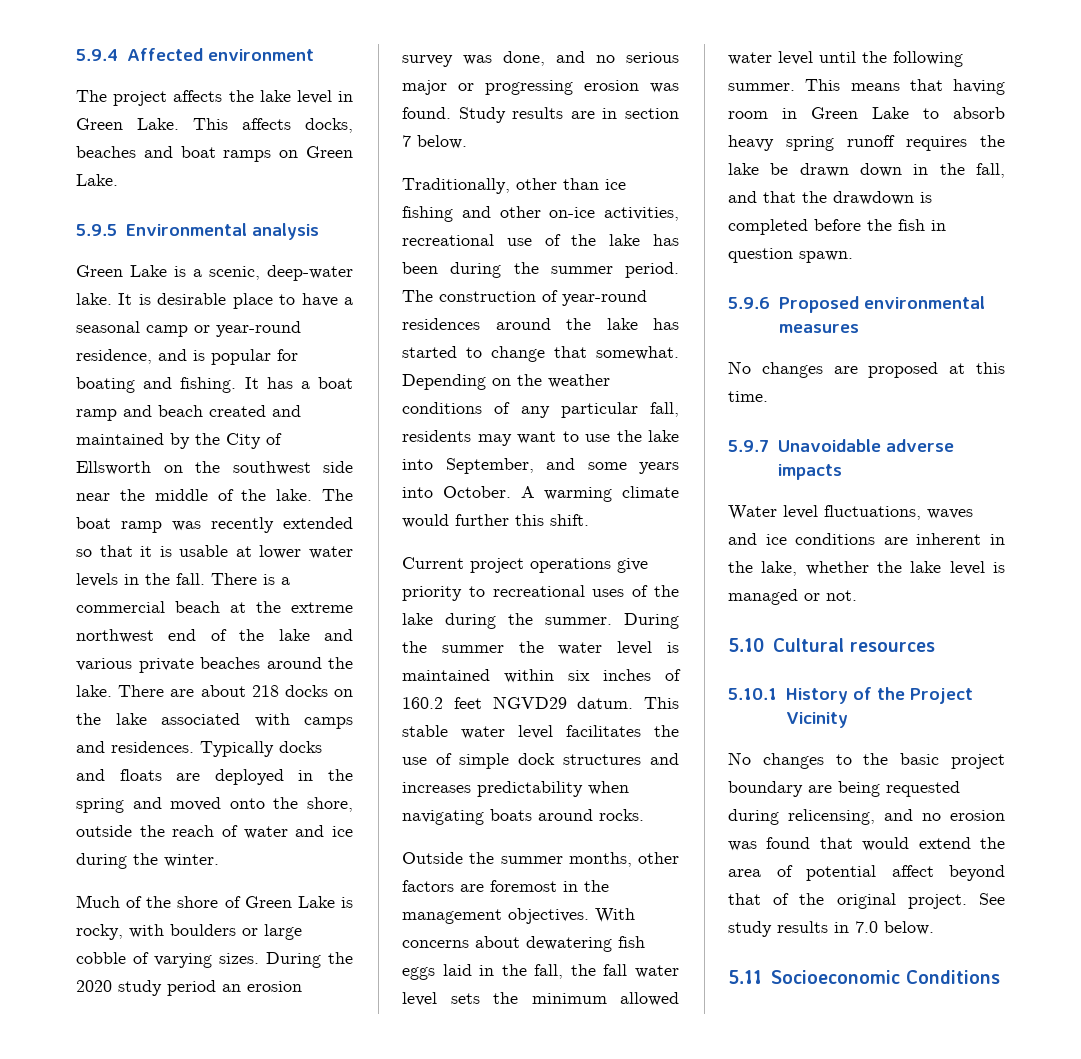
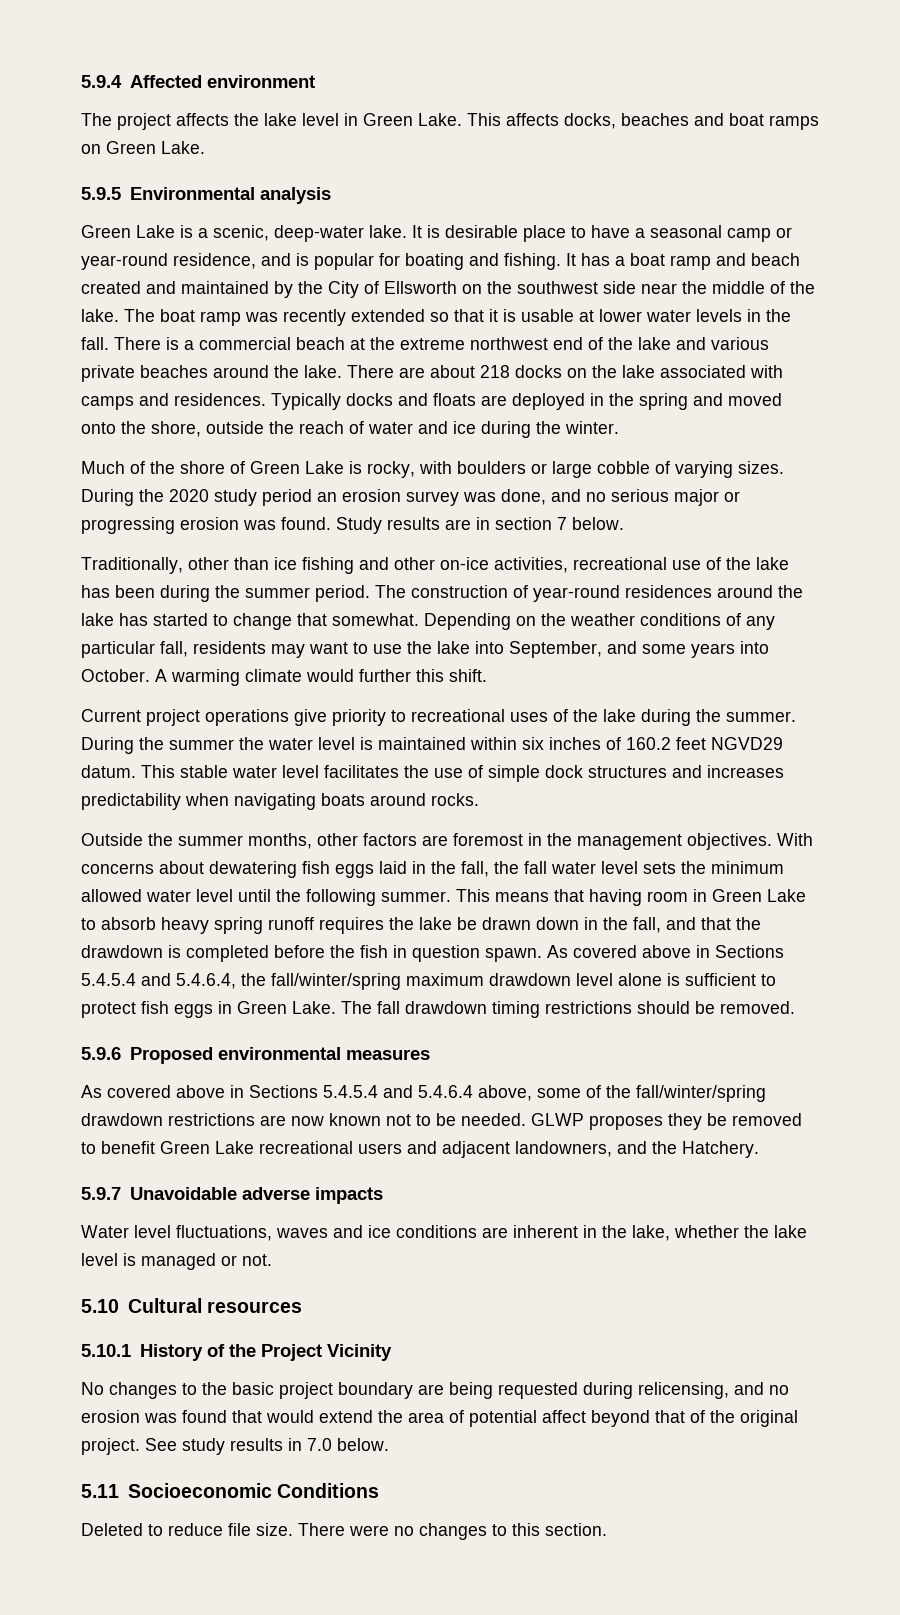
- This means that having room in Green Lake to absorb heavy spring runoff requires the lake be drawn down in the fall, and that the drawdown is completed before the fish in question spawn.
+ This means that having room in Green Lake to absorb heavy spring runoff requires the lake be drawn down in the fall, and that the drawdown is completed before the fish in question spawn. As covered above in Sections 5.4.5.4 and 5.4.6.4, the fall/winter/spring maximum drawdown level alone is sufficient to protect fish eggs in Green Lake. The fall drawdown timing restrictions should be removed.
  5.9.6 Proposed environmental measures
- No changes are proposed at this time.
+ As covered above in Sections 5.4.5.4 and 5.4.6.4 above, some of the fall/winter/spring drawdown restrictions are now known not to be needed. GLWP proposes they be removed to benefit Green Lake recreational users and adjacent landowners, and the Hatchery.
+ Deleted to reduce file size. There were no changes to this section.

